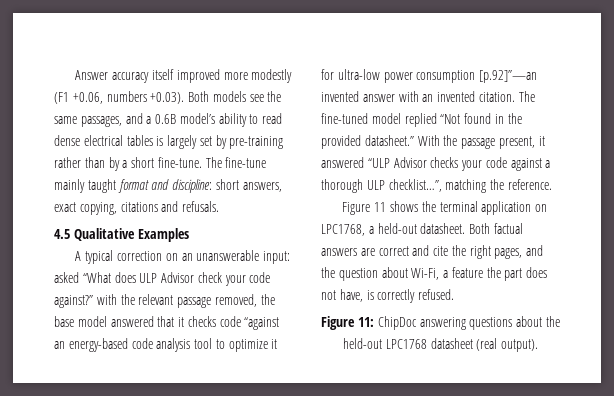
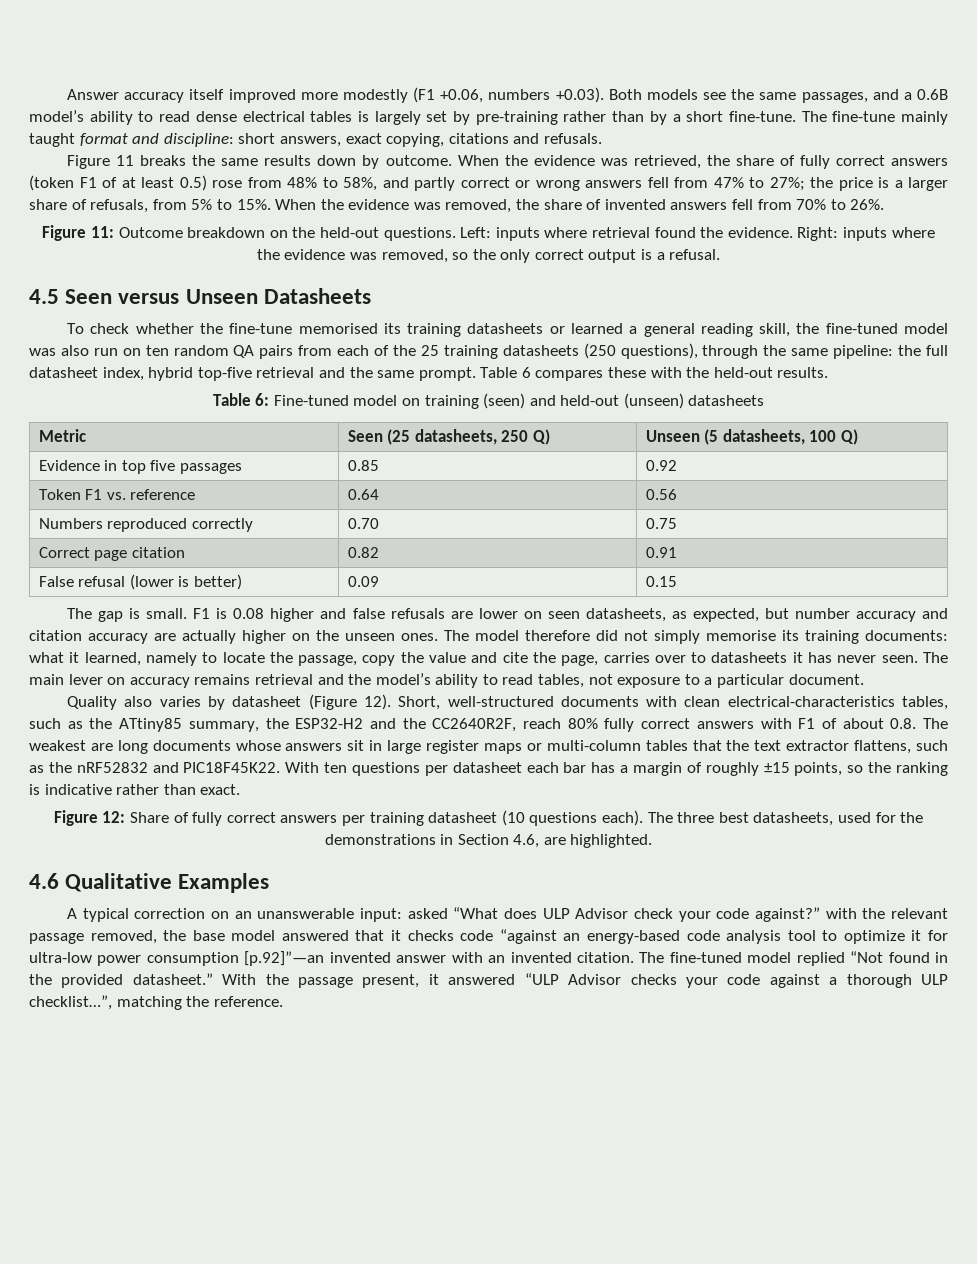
- 4.5 Qualitative Examples
+ Figure 11 breaks the same results down by outcome. When the evidence was retrieved, the share of fully correct answers (token F1 of at least 0.5) rose from 48% to 58%, and partly correct or wrong answers fell from 47% to 27%; the price is a larger share of refusals, from 5% to 15%. When the evidence was removed, the share of invented answers fell from 70% to 26%.
+ Figure 11: Outcome breakdown on the held-out questions. Left: inputs where retrieval found the evidence. Right: inputs where the evidence was removed, so the only correct output is a refusal.
+ 4.5 Seen versus Unseen Datasheets
+ To check whether the fine-tune memorised its training datasheets or learned a general reading skill, the fine-tuned model was also run on ten random QA pairs from each of the 25 training datasheets (250 questions), through the same pipeline: the full datasheet index, hybrid top-five retrieval and the same prompt. Table 6 compares these with the held-out results.
+ Table 6: Fine-tuned model on training (seen) and held-out (unseen) datasheets
+ Metric | Seen (25 datasheets, 250 Q) | Unseen (5 datasheets, 100 Q)
+ Evidence in top five passages | 0.85 | 0.92
+ Token F1 vs. reference | 0.64 | 0.56
+ Numbers reproduced correctly | 0.70 | 0.75
+ Correct page citation | 0.82 | 0.91
+ False refusal (lower is better) | 0.09 | 0.15
+ The gap is small. F1 is 0.08 higher and false refusals are lower on seen datasheets, as expected, but number accuracy and citation accuracy are actually higher on the unseen ones. The model therefore did not simply memorise its training documents: what it learned, namely to locate the passage, copy the value and cite the page, carries over to datasheets it has never seen. The main lever on accuracy remains retrieval and the model’s ability to read tables, not exposure to a particular document.
+ Quality also varies by datasheet (Figure 12). Short, well-structured documents with clean electrical-characteristics tables, such as the ATtiny85 summary, the ESP32-H2 and the CC2640R2F, reach 80% fully correct answers with F1 of about 0.8. The weakest are long documents whose answers sit in large register maps or multi-column tables that the text extractor flattens, such as the nRF52832 and PIC18F45K22. With ten questions per datasheet each bar has a margin of roughly ±15 points, so the ranking is indicative rather than exact.
+ Figure 12: Share of fully correct answers per training datasheet (10 questions each). The three best datasheets, used for the demonstrations in Section 4.6, are highlighted.
+ 4.6 Qualitative Examples
- Figure 11 shows the terminal application on LPC1768, a held-out datasheet. Both factual answers are correct and cite the right pages, and the question about Wi-Fi, a feature the part does not have, is correctly refused.
- Figure 11: ChipDoc answering questions about the held-out LPC1768 datasheet (real output).

